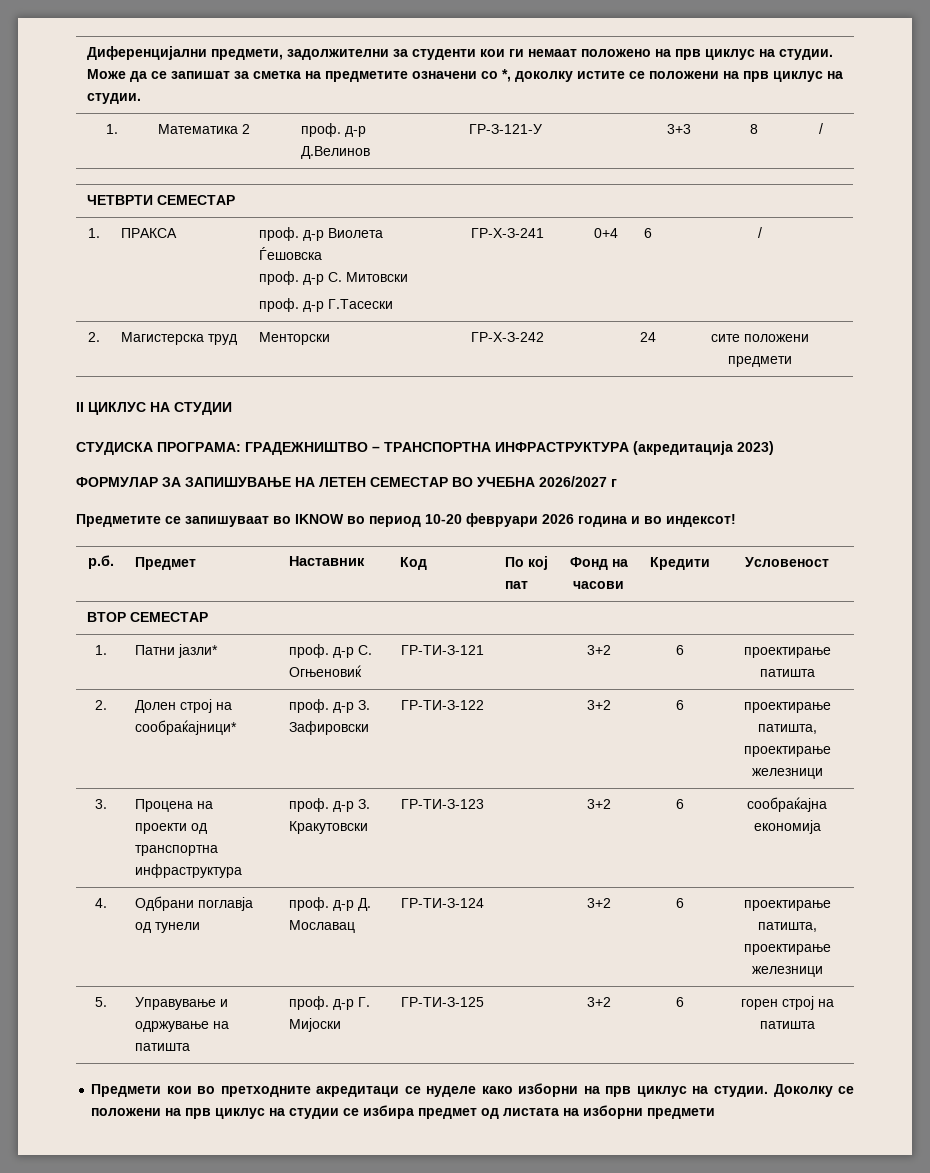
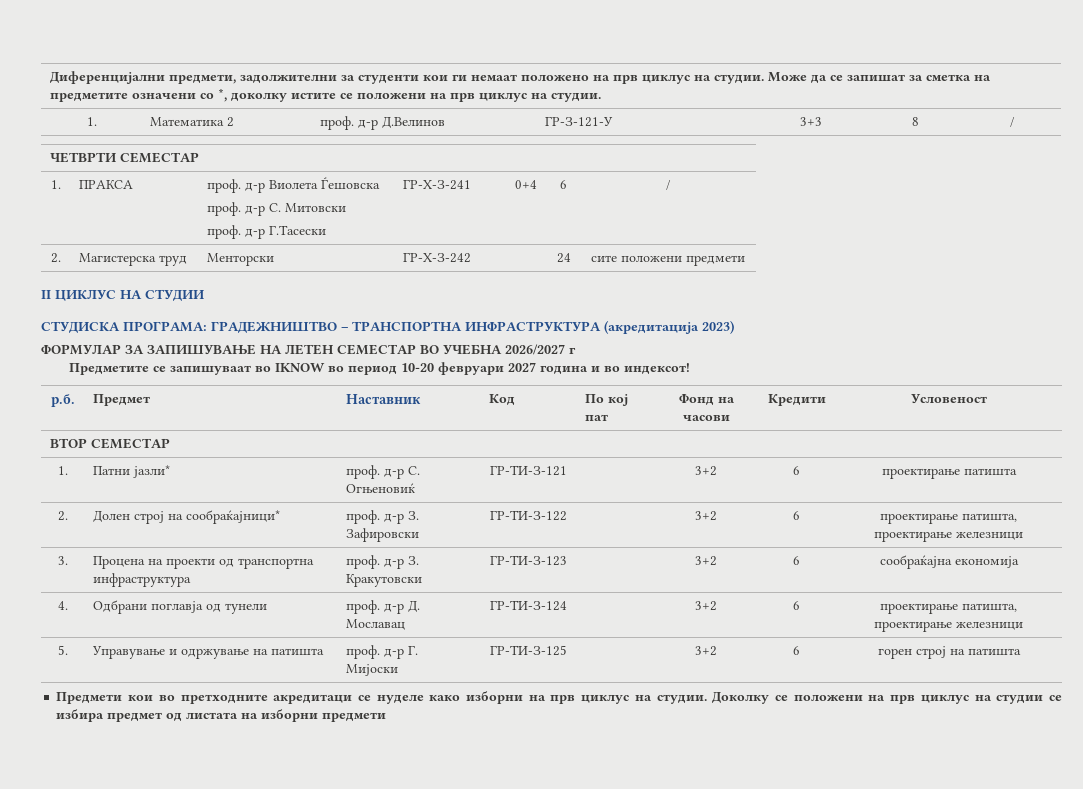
- Предметите се запишуваат во IKNOW во период 10-20 февруари 2026 година и во индексот!
+ Предметите се запишуваат во IKNOW во период 10-20 февруари 2027 година и во индексот!

